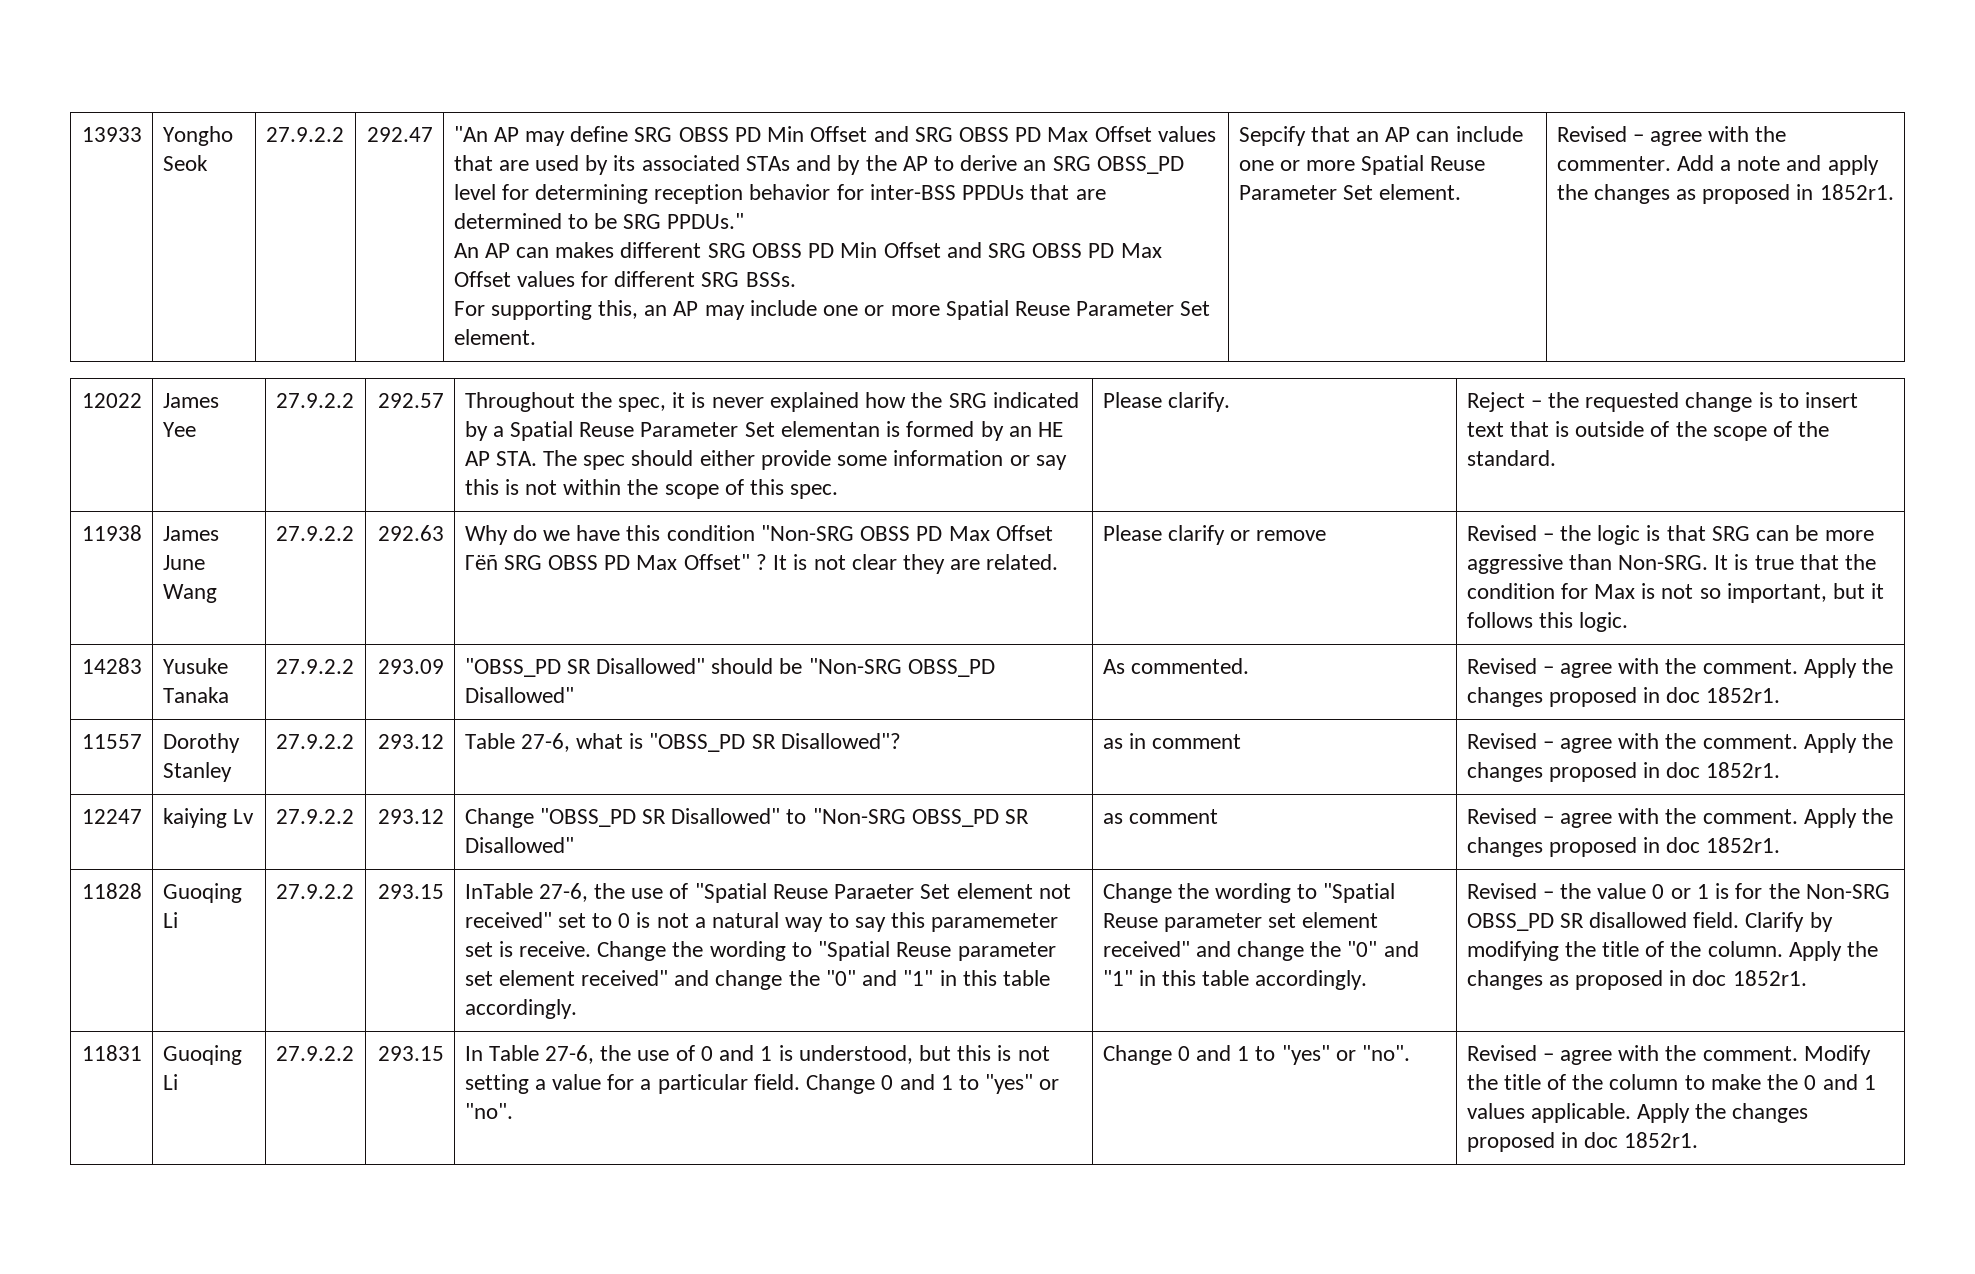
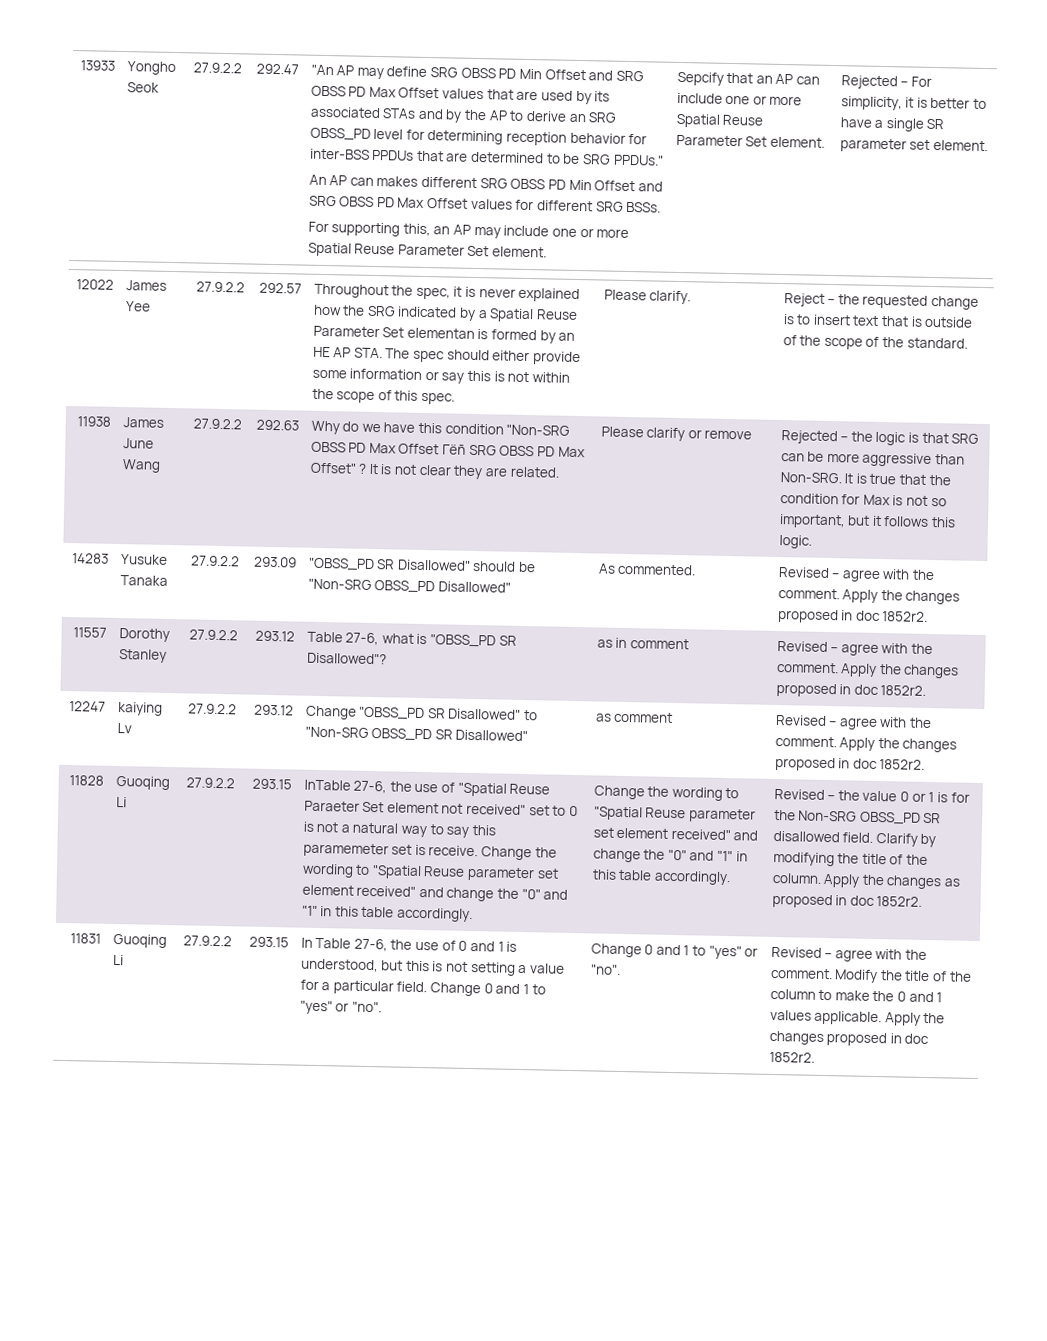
- Revised – agree with the commenter. Add a note and apply the changes as proposed in 1852r1.
+ Rejected – For simplicity, it is better to have a single SR parameter set element.
- Revised – the logic is that SRG can be more aggressive than Non-SRG.
+ Rejected – the logic is that SRG can be more aggressive than Non-SRG.
- 14283 | Yusuke Tanaka | 27.9.2.2 | 293.09 | "OBSS_PD SR Disallowed" should be "Non-SRG OBSS_PD Disallowed" | As commented. | Revised – agree with the comment. Apply the changes proposed in doc 1852r1.
+ 14283 | Yusuke Tanaka | 27.9.2.2 | 293.09 | "OBSS_PD SR Disallowed" should be "Non-SRG OBSS_PD Disallowed" | As commented. | Revised – agree with the comment. Apply the changes proposed in doc 1852r2.
- 11557 | Dorothy Stanley | 27.9.2.2 | 293.12 | Table 27-6, what is "OBSS_PD SR Disallowed"? | as in comment | Revised – agree with the comment. Apply the changes proposed in doc 1852r1.
+ 11557 | Dorothy Stanley | 27.9.2.2 | 293.12 | Table 27-6, what is "OBSS_PD SR Disallowed"? | as in comment | Revised – agree with the comment. Apply the changes proposed in doc 1852r2.
- 12247 | kaiying Lv | 27.9.2.2 | 293.12 | Change "OBSS_PD SR Disallowed" to "Non-SRG OBSS_PD SR Disallowed" | as comment | Revised – agree with the comment. Apply the changes proposed in doc 1852r1.
+ 12247 | kaiying Lv | 27.9.2.2 | 293.12 | Change "OBSS_PD SR Disallowed" to "Non-SRG OBSS_PD SR Disallowed" | as comment | Revised – agree with the comment. Apply the changes proposed in doc 1852r2.
- Apply the changes as proposed in doc 1852r1.
+ Apply the changes as proposed in doc 1852r2.
- Modify the title of the column to make the 0 and 1 values applicable. Apply the changes proposed in doc 1852r1.
+ Modify the title of the column to make the 0 and 1 values applicable. Apply the changes proposed in doc 1852r2.

